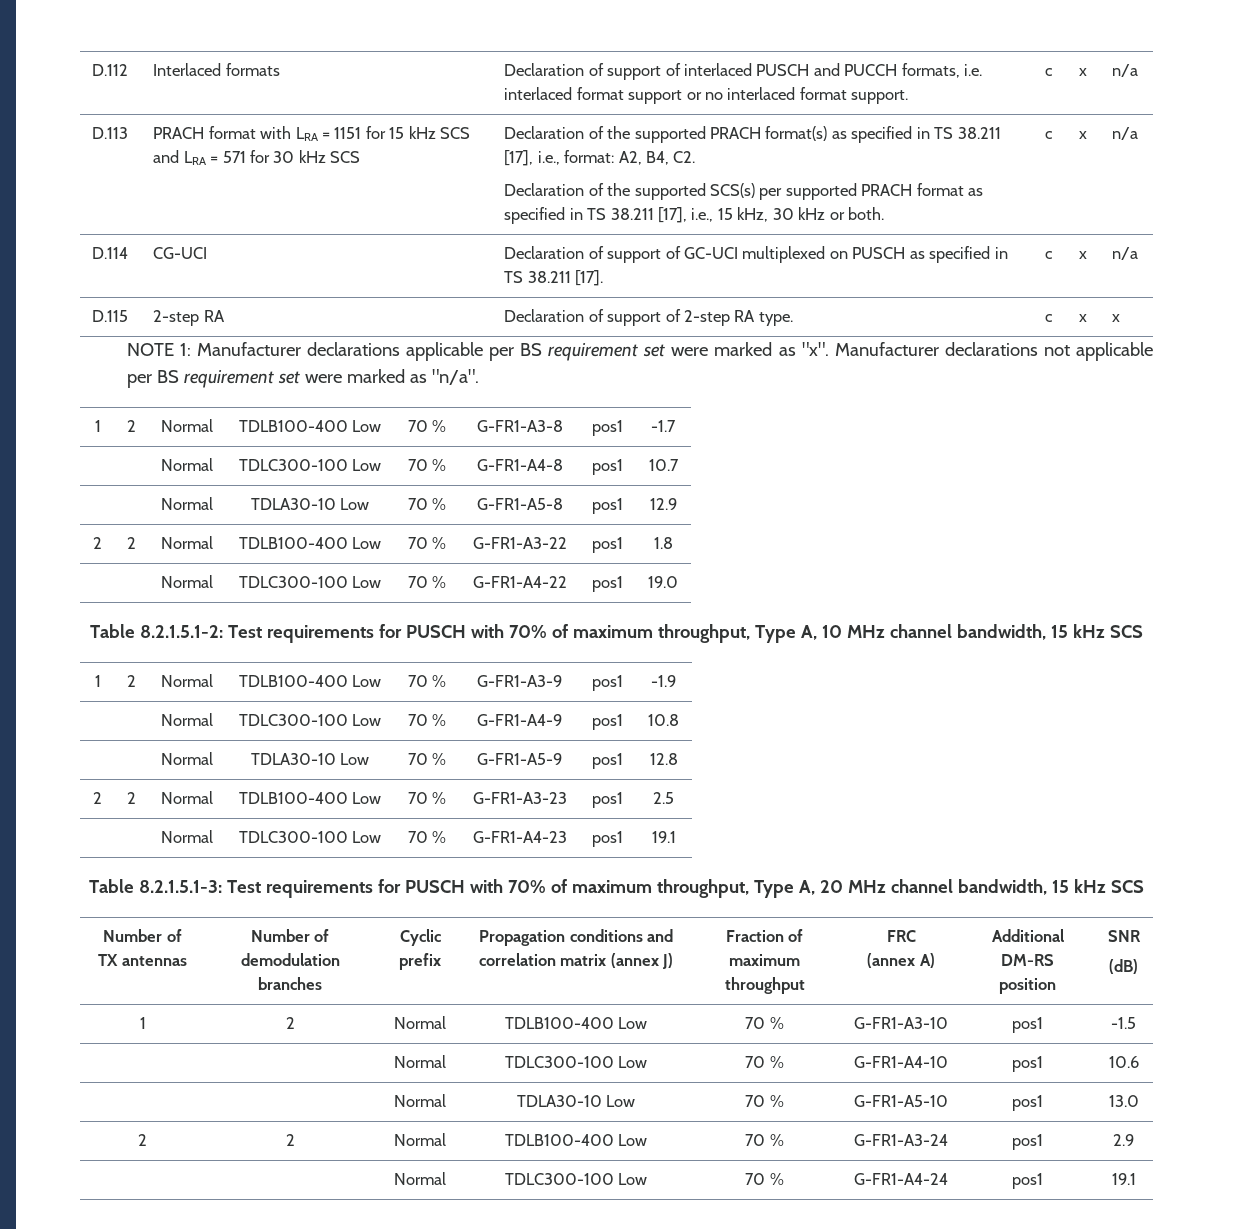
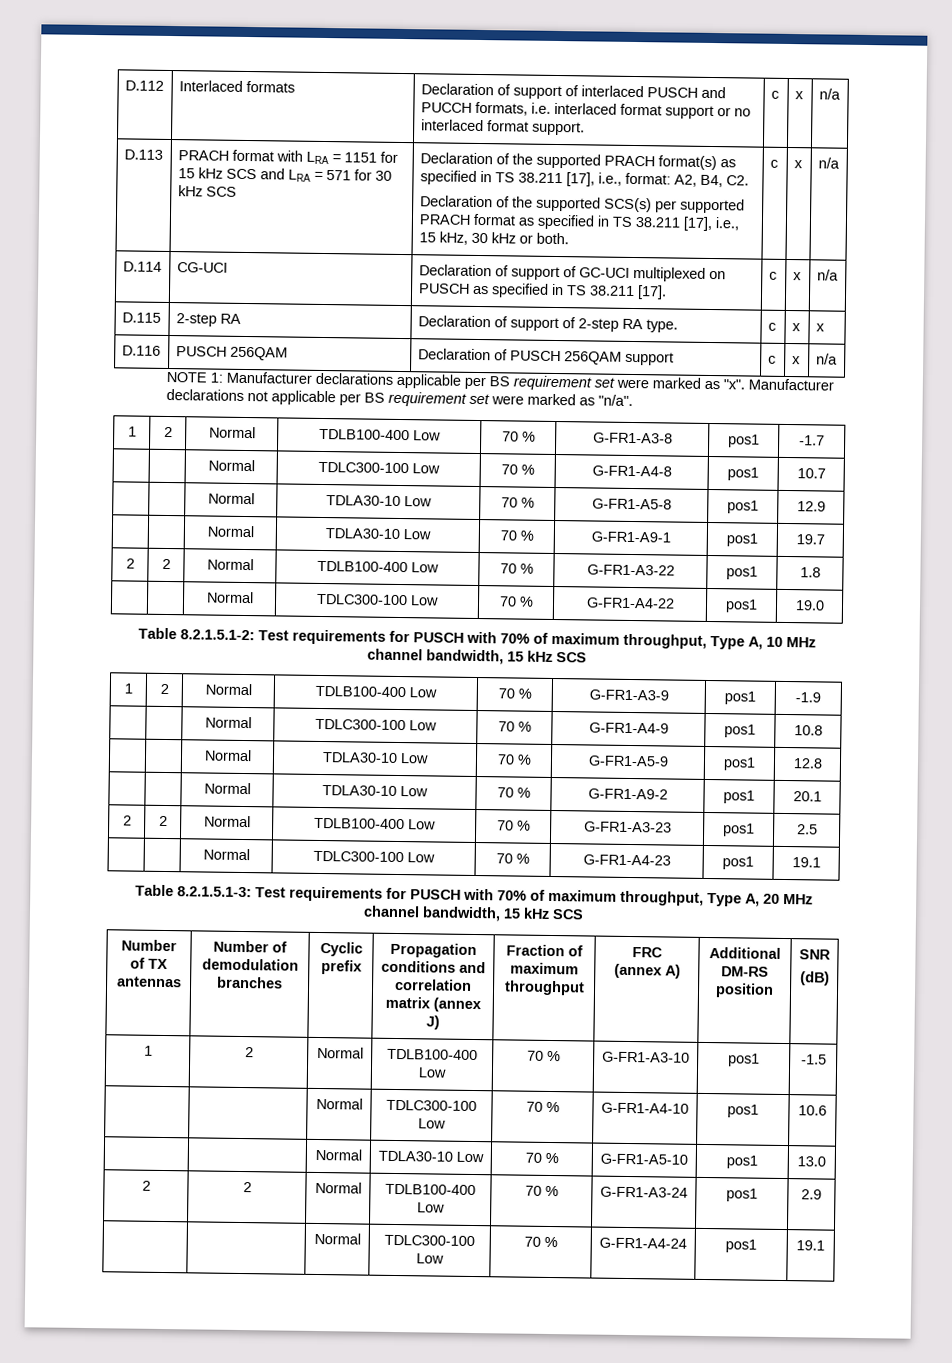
+ D.116 | PUSCH 256QAM | Declaration of PUSCH 256QAM support | c | x | n/a
+ | | Normal | TDLA30-10 Low | 70 % | G-FR1-A9-1 | pos1 | 19.7
+ | | Normal | TDLA30-10 Low | 70 % | G-FR1-A9-2 | pos1 | 20.1

